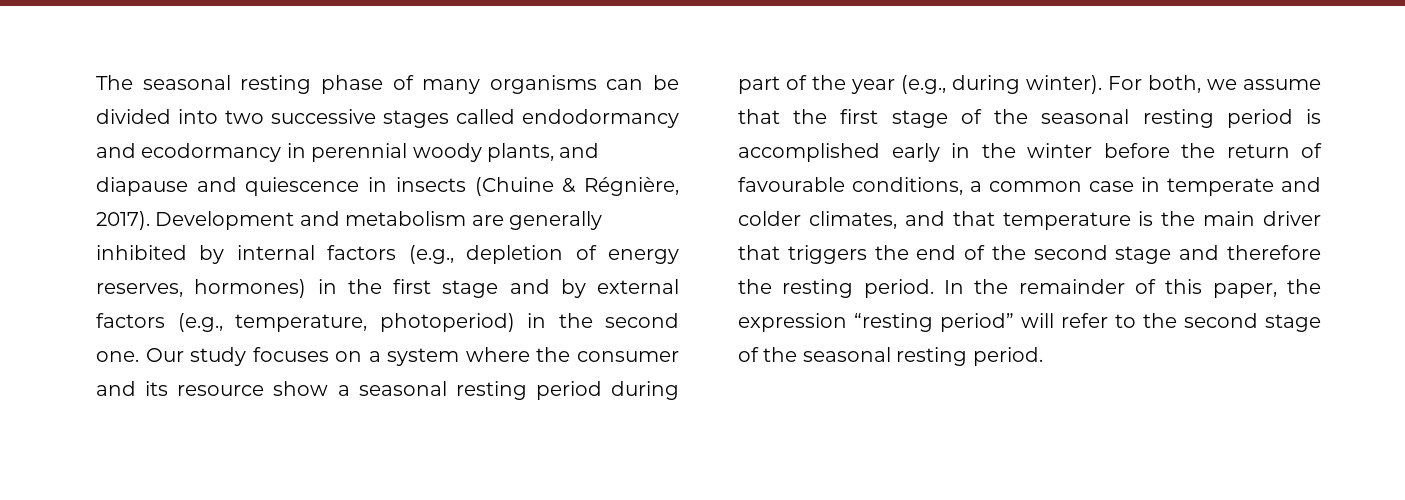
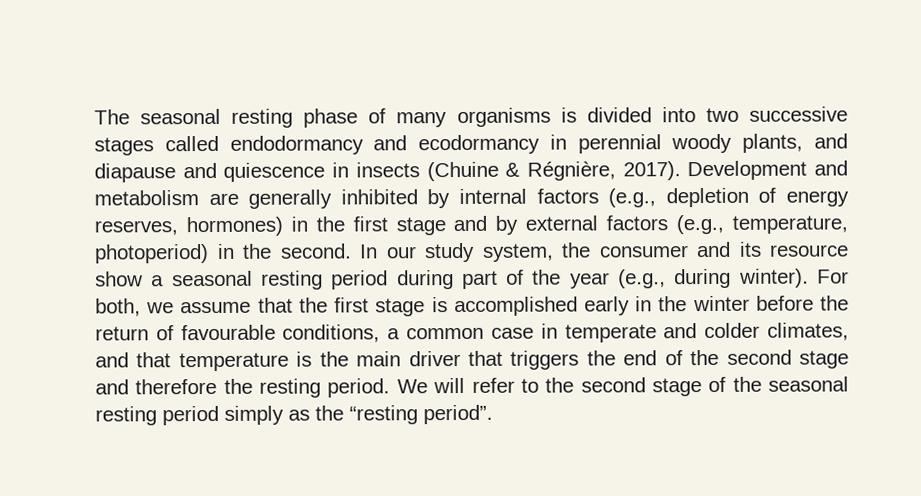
- The seasonal resting phase of many organisms can be divided into two successive stages called endodormancy and ecodormancy in perennial woody plants, and diapause and quiescence in insects (Chuine & Régnière, 2017).
+ The seasonal resting phase of many organisms is divided into two successive stages called endodormancy and ecodormancy in perennial woody plants, and diapause and quiescence in insects (Chuine & Régnière, 2017).
- Development and metabolism are generally inhibited by internal factors (e.g., depletion of energy reserves, hormones) in the first stage and by external factors (e.g., temperature, photoperiod) in the second one. Our study focuses on a system where the consumer and its resource show a seasonal resting period during part of the year (e.g., during winter).
+ Development and metabolism are generally inhibited by internal factors (e.g., depletion of energy reserves, hormones) in the first stage and by external factors (e.g., temperature, photoperiod) in the second. In our study system, the consumer and its resource show a seasonal resting period during part of the year (e.g., during winter).
- For both, we assume that the first stage of the seasonal resting period is accomplished early in the winter before the return of favourable conditions, a common case in temperate and colder climates, and that temperature is the main driver that triggers the end of the second stage and therefore the resting period.
+ For both, we assume that the first stage is accomplished early in the winter before the return of favourable conditions, a common case in temperate and colder climates, and that temperature is the main driver that triggers the end of the second stage and therefore the resting period.
- In the remainder of this paper, the expression “resting period” will refer to the second stage of the seasonal resting period.
+ We will refer to the second stage of the seasonal resting period simply as the “resting period”.

